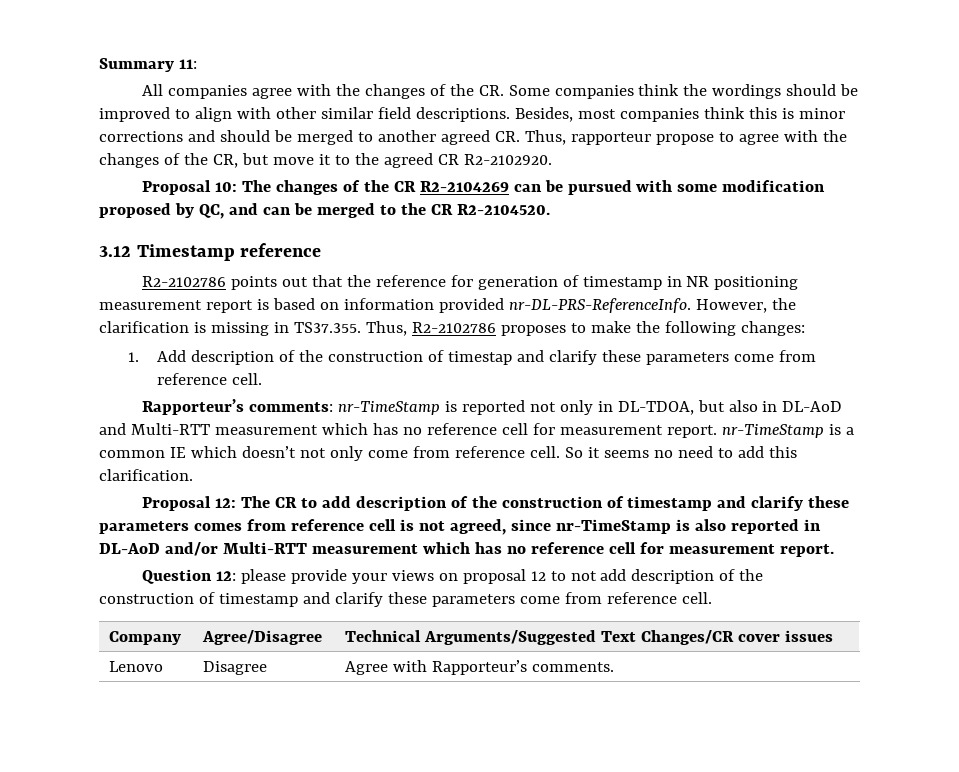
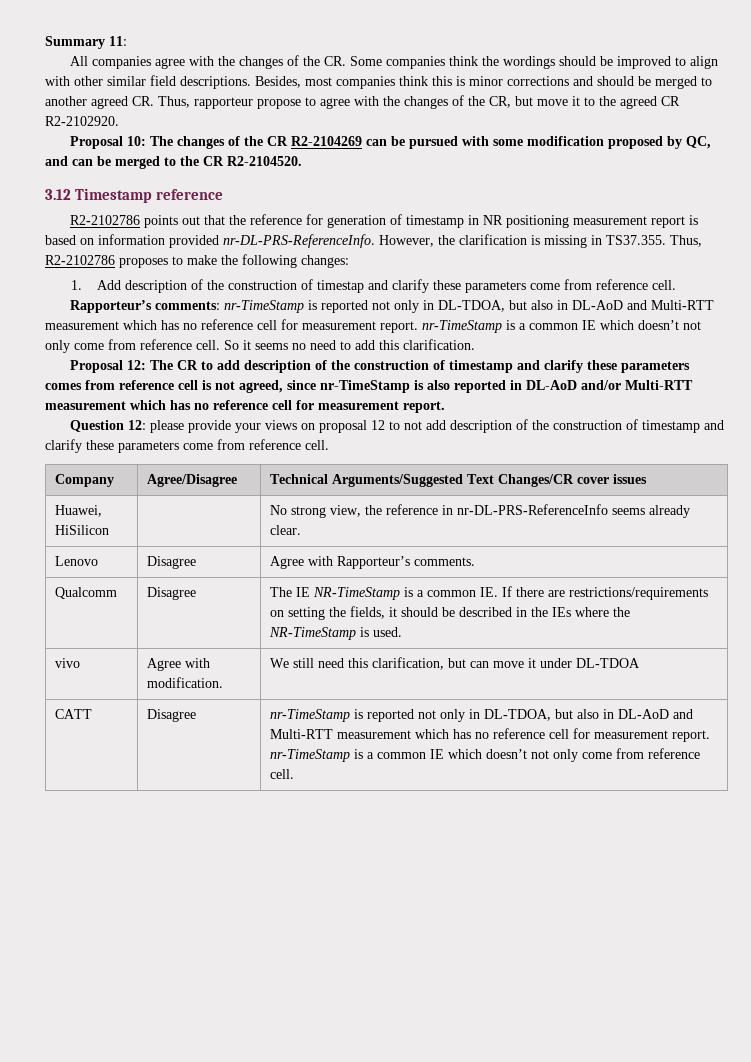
+ Huawei, HiSilicon | | No strong view, the reference in nr-DL-PRS-ReferenceInfo seems already clear.
+ Qualcomm | Disagree | The IE NR-TimeStamp is a common IE. If there are restrictions/requirements on setting the fields, it should be described in the IEs where the NR-TimeStamp is used.
+ vivo | Agree with modification. | We still need this clarification, but can move it under DL-TDOA
+ CATT | Disagree | nr-TimeStamp is reported not only in DL-TDOA, but also in DL-AoD and Multi-RTT measurement which has no reference cell for measurement report. nr-TimeStamp is a common IE which doesn’t not only come from reference cell.

